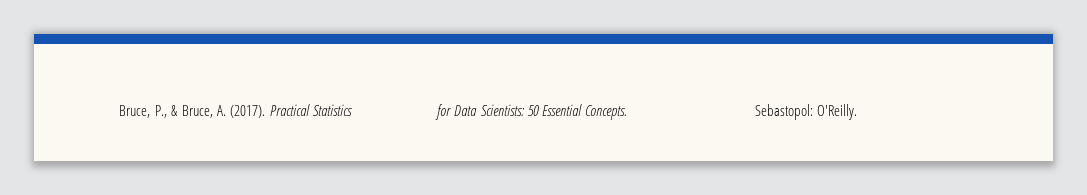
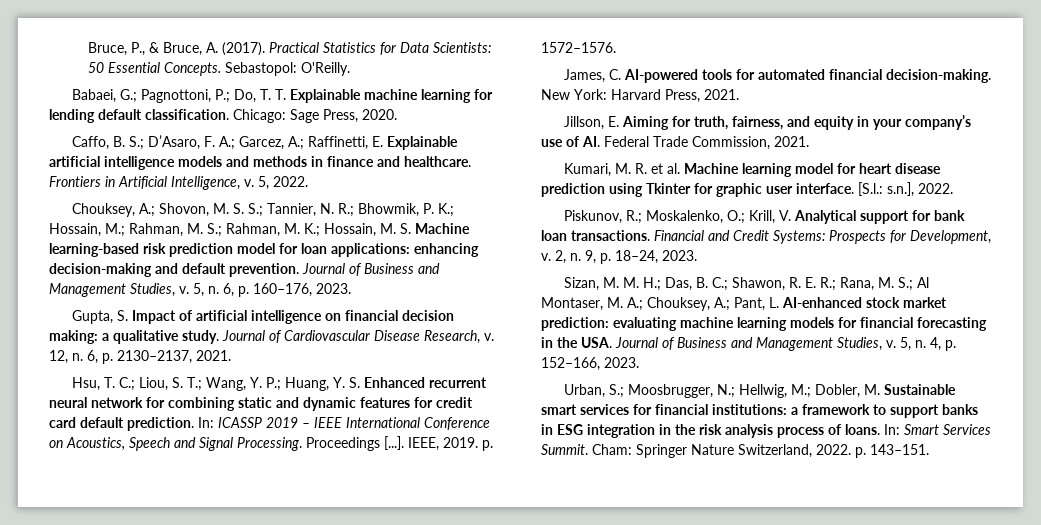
+ Babaei, G.; Pagnottoni, P.; Do, T. T. Explainable machine learning for lending default classification. Chicago: Sage Press, 2020.
+ Caffo, B. S.; D’Asaro, F. A.; Garcez, A.; Raffinetti, E. Explainable artificial intelligence models and methods in finance and healthcare. Frontiers in Artificial Intelligence, v. 5, 2022.
+ Chouksey, A.; Shovon, M. S. S.; Tannier, N. R.; Bhowmik, P. K.; Hossain, M.; Rahman, M. S.; Rahman, M. K.; Hossain, M. S. Machine learning-based risk prediction model for loan applications: enhancing decision-making and default prevention. Journal of Business and Management Studies, v. 5, n. 6, p. 160–176, 2023.
+ Gupta, S. Impact of artificial intelligence on financial decision making: a qualitative study. Journal of Cardiovascular Disease Research, v. 12, n. 6, p. 2130–2137, 2021.
+ Hsu, T. C.; Liou, S. T.; Wang, Y. P.; Huang, Y. S. Enhanced recurrent neural network for combining static and dynamic features for credit card default prediction. In: ICASSP 2019 – IEEE International Conference on Acoustics, Speech and Signal Processing. Proceedings [...]. IEEE, 2019. p. 1572–1576.
+ James, C. AI-powered tools for automated financial decision-making. New York: Harvard Press, 2021.
+ Jillson, E. Aiming for truth, fairness, and equity in your company’s use of AI. Federal Trade Commission, 2021.
+ Kumari, M. R. et al. Machine learning model for heart disease prediction using Tkinter for graphic user interface. [S.l.: s.n.], 2022.
+ Piskunov, R.; Moskalenko, O.; Krill, V. Analytical support for bank loan transactions. Financial and Credit Systems: Prospects for Development, v. 2, n. 9, p. 18–24, 2023.
+ Sizan, M. M. H.; Das, B. C.; Shawon, R. E. R.; Rana, M. S.; Al Montaser, M. A.; Chouksey, A.; Pant, L. AI-enhanced stock market prediction: evaluating machine learning models for financial forecasting in the USA. Journal of Business and Management Studies, v. 5, n. 4, p. 152–166, 2023.
+ Urban, S.; Moosbrugger, N.; Hellwig, M.; Dobler, M. Sustainable smart services for financial institutions: a framework to support banks in ESG integration in the risk analysis process of loans. In: Smart Services Summit. Cham: Springer Nature Switzerland, 2022. p. 143–151.

